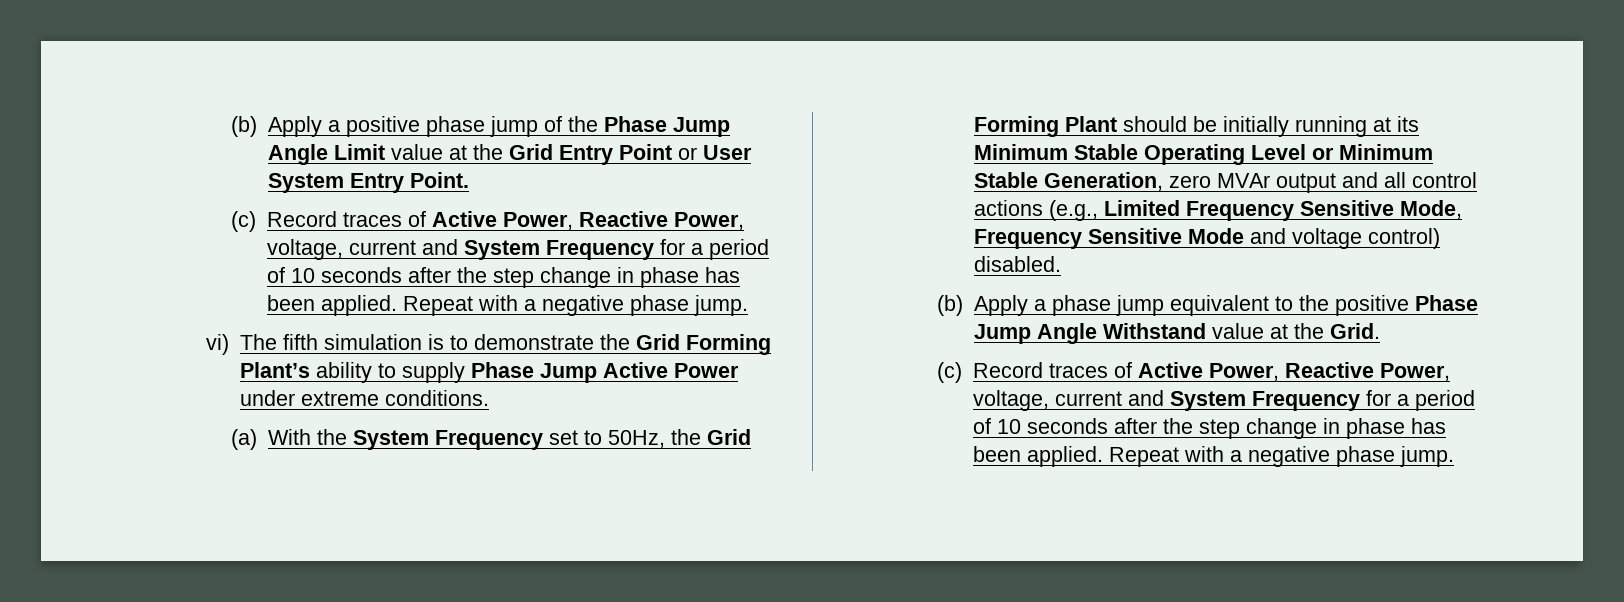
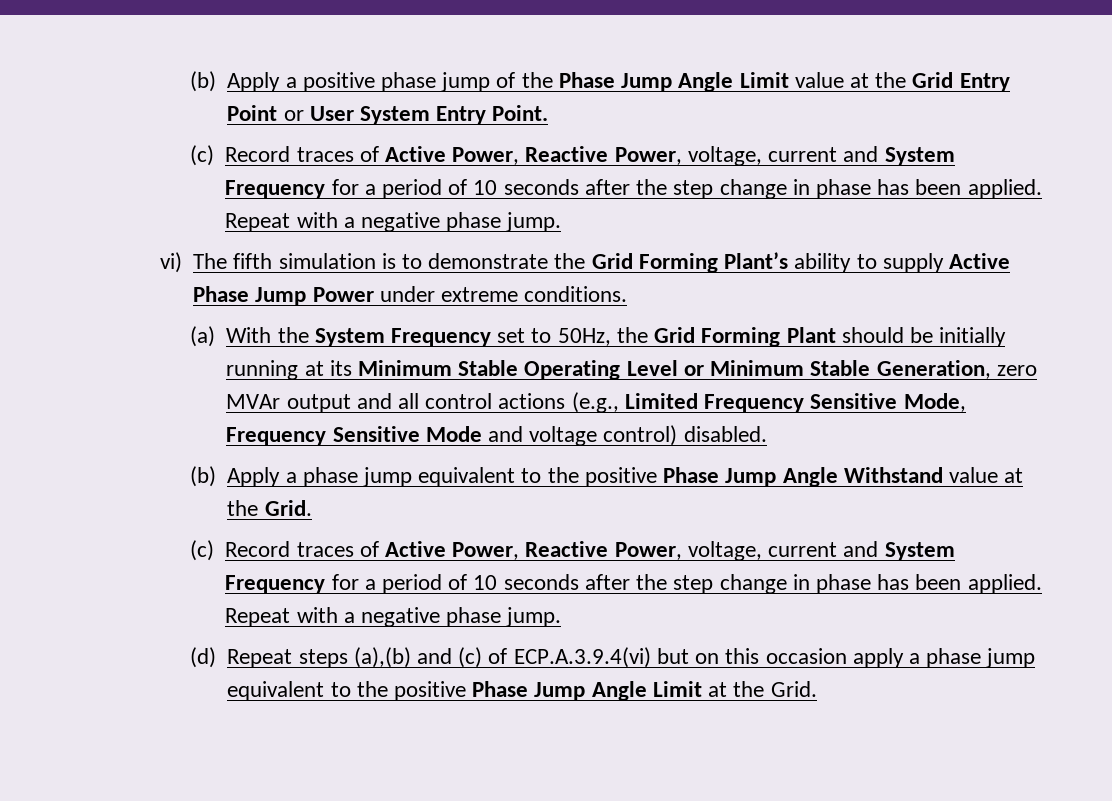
- vi) The fifth simulation is to demonstrate the Grid Forming Plant’s ability to supply Phase Jump Active Power under extreme conditions.
+ vi) The fifth simulation is to demonstrate the Grid Forming Plant’s ability to supply Active Phase Jump Power under extreme conditions.
+ (d) Repeat steps (a),(b) and (c) of ECP.A.3.9.4(vi) but on this occasion apply a phase jump equivalent to the positive Phase Jump Angle Limit at the Grid.

